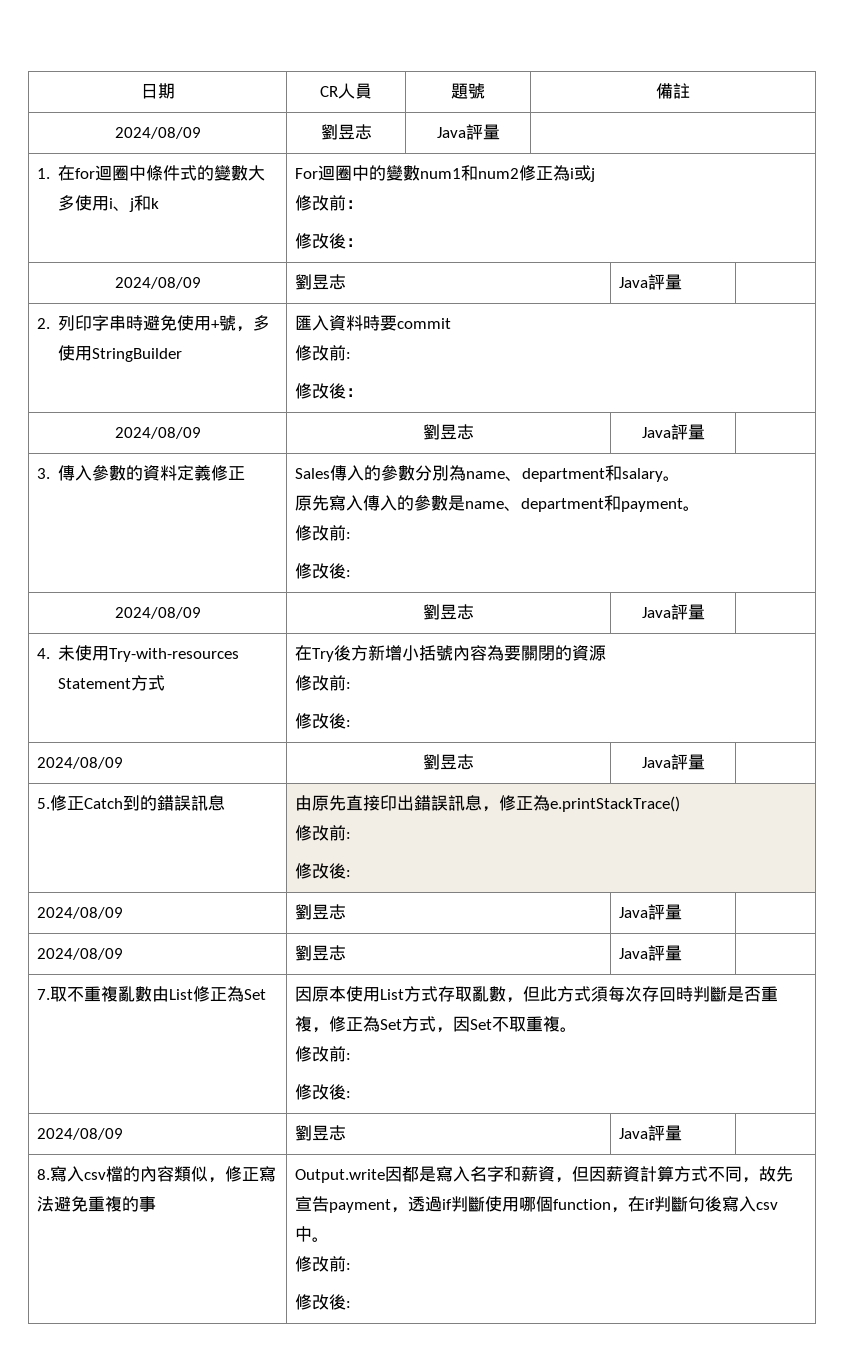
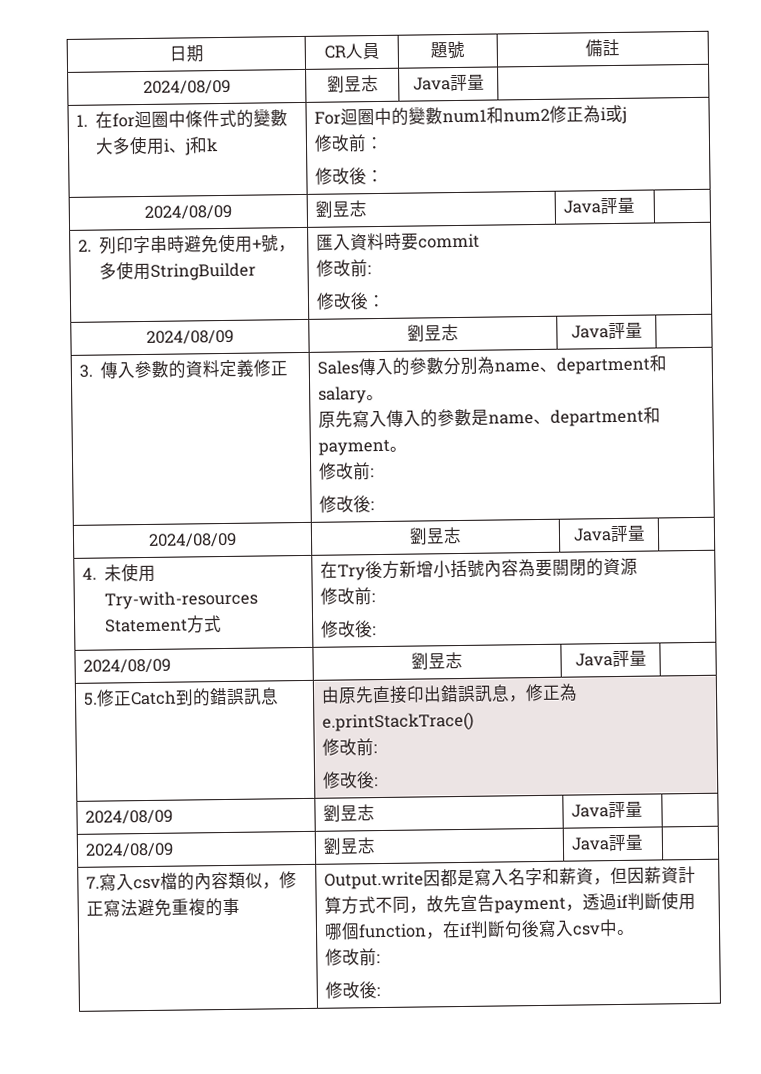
- 7.取不重複亂數由List修正為Set | 因原本使用List方式存取亂數，但此方式須每次存回時判斷是否重複，修正為Set方式，因Set不取重複。
- 修改前:
- 修改後:
- 2024/08/09 | 劉昱志 | Java評量 |
- 8.寫入csv檔的內容類似，修正寫法避免重複的事
+ 7.寫入csv檔的內容類似，修正寫法避免重複的事

